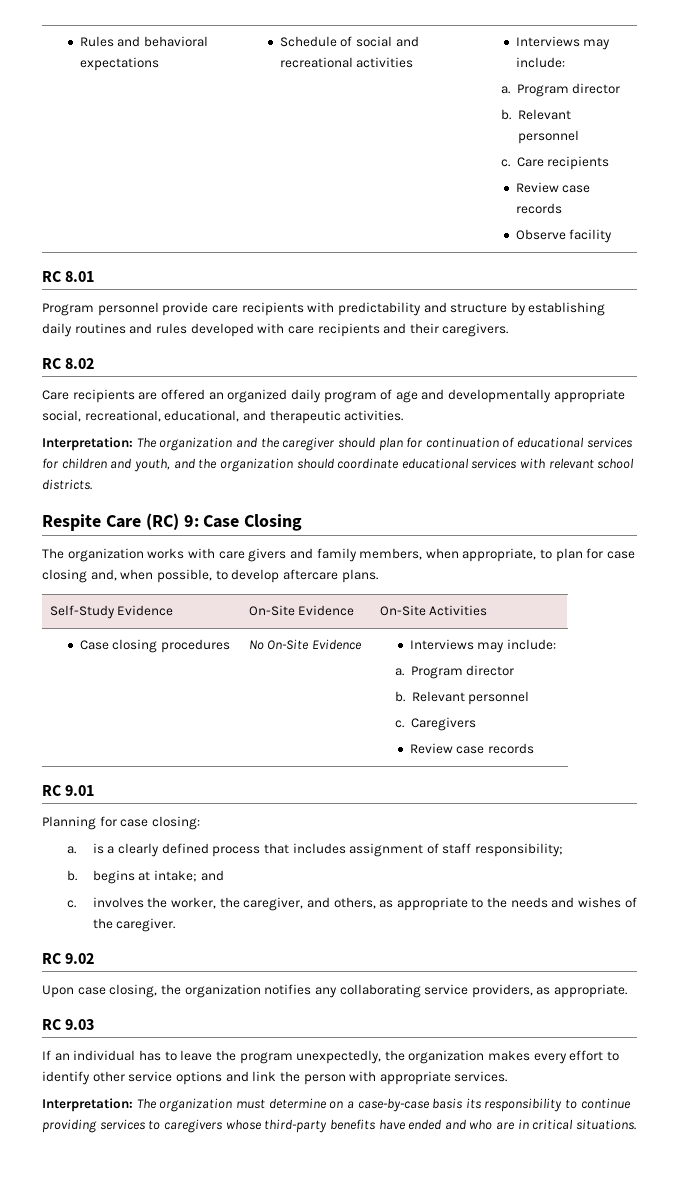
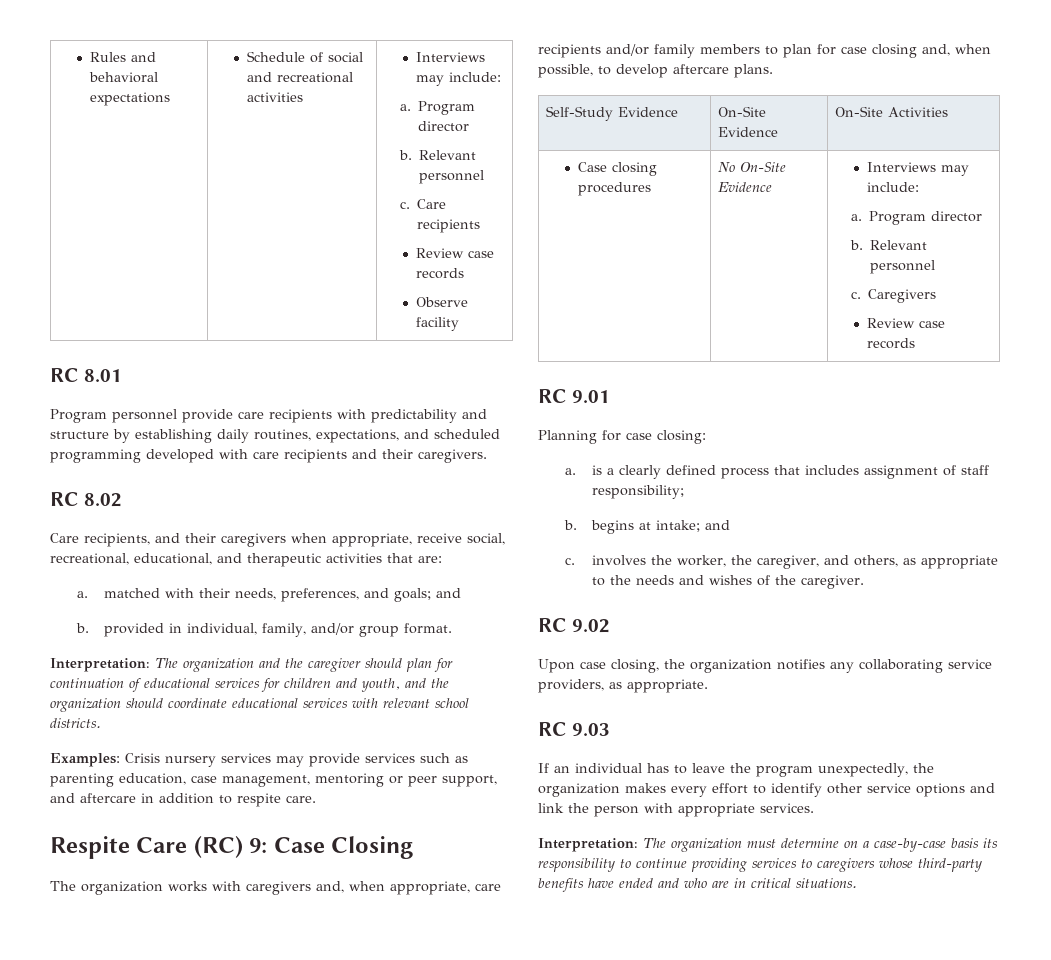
- Program personnel provide care recipients with predictability and structure by establishing daily routines and rules developed with care recipients and their caregivers.
+ Program personnel provide care recipients with predictability and structure by establishing daily routines, expectations, and scheduled programming developed with care recipients and their caregivers.
- Care recipients are offered an organized daily program of age and developmentally appropriate social, recreational, educational, and therapeutic activities.
+ Care recipients, and their caregivers when appropriate, receive social, recreational, educational, and therapeutic activities that are:
+ a. matched with their needs, preferences, and goals; and
+ b. provided in individual, family, and/or group format.
+ Examples: Crisis nursery services may provide services such as parenting education, case management, mentoring or peer support, and aftercare in addition to respite care.
- The organization works with care givers and family members, when appropriate, to plan for case closing and, when possible, to develop aftercare plans.
+ The organization works with caregivers and, when appropriate, care recipients and/or family members to plan for case closing and, when possible, to develop aftercare plans.

